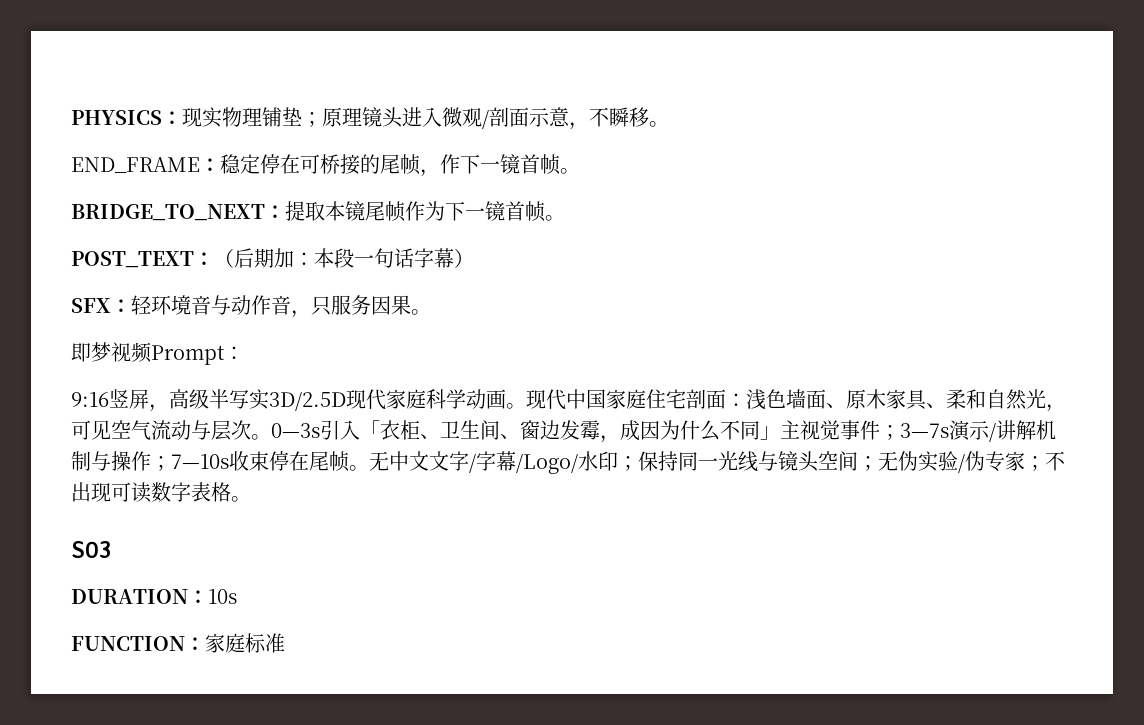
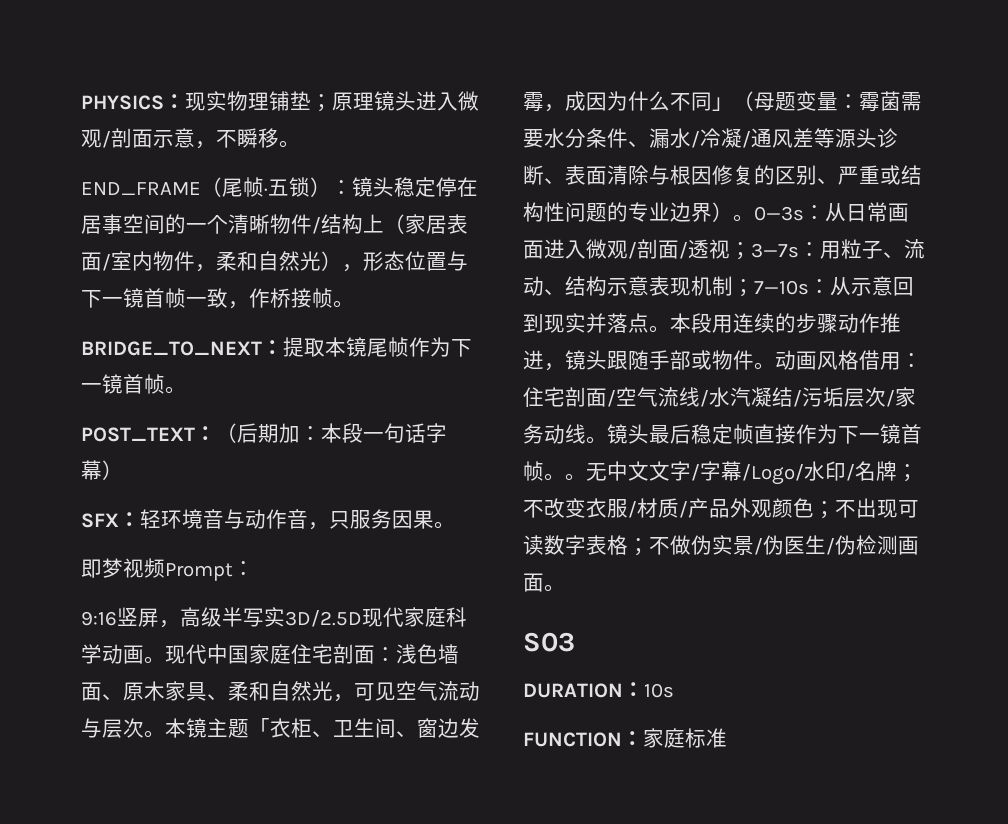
- END_FRAME：稳定停在可桥接的尾帧，作下一镜首帧。
+ END_FRAME（尾帧·五锁）：镜头稳定停在居事空间的一个清晰物件/结构上（家居表面/室内物件，柔和自然光），形态位置与下一镜首帧一致，作桥接帧。
- 0—3s引入「衣柜、卫生间、窗边发霉，成因为什么不同」主视觉事件；3—7s演示/讲解机制与操作；7—10s收束停在尾帧。
+ 本镜主题「衣柜、卫生间、窗边发霉，成因为什么不同」（母题变量：霉菌需要水分条件、漏水/冷凝/通风差等源头诊断、表面清除与根因修复的区别、严重或结构性问题的专业边界）。0—3s：从日常画面进入微观/剖面/透视；3—7s：用粒子、流动、结构示意表现机制；7—10s：从示意回到现实并落点。本段用连续的步骤动作推进，镜头跟随手部或物件。动画风格借用：住宅剖面/空气流线/水汽凝结/污垢层次/家务动线。镜头最后稳定帧直接作为下一镜首帧。。
- 无中文文字/字幕/Logo/水印；保持同一光线与镜头空间；无伪实验/伪专家；不出现可读数字表格。
+ 无中文文字/字幕/Logo/水印/名牌；不改变衣服/材质/产品外观颜色；不出现可读数字表格；不做伪实景/伪医生/伪检测画面。

